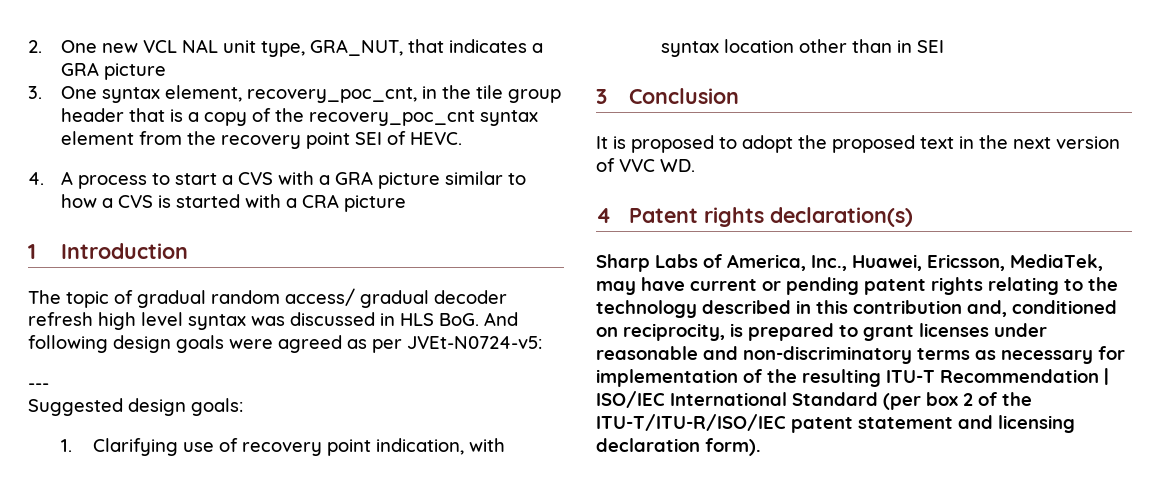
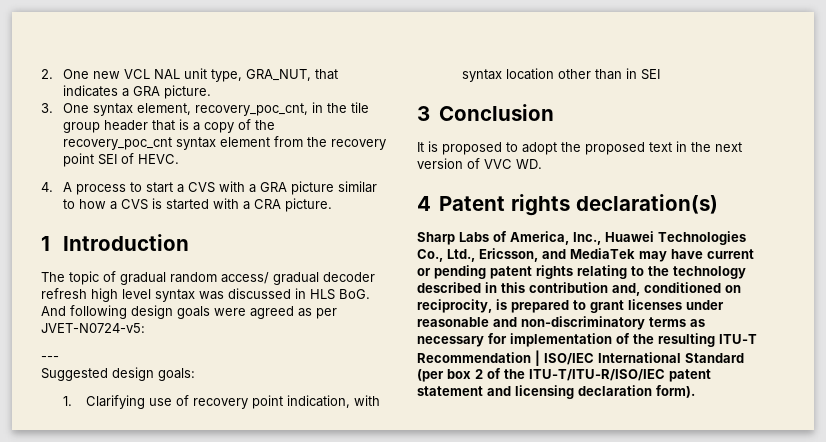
- 2. One new VCL NAL unit type, GRA_NUT, that indicates a GRA picture
+ 2. One new VCL NAL unit type, GRA_NUT, that indicates a GRA picture.
- 4. A process to start a CVS with a GRA picture similar to how a CVS is started with a CRA picture
+ 4. A process to start a CVS with a GRA picture similar to how a CVS is started with a CRA picture.
- The topic of gradual random access/ gradual decoder refresh high level syntax was discussed in HLS BoG. And following design goals were agreed as per JVEt-N0724-v5:
+ The topic of gradual random access/ gradual decoder refresh high level syntax was discussed in HLS BoG. And following design goals were agreed as per JVET-N0724-v5:
- Sharp Labs of America, Inc., Huawei, Ericsson, MediaTek, may have current or pending patent rights relating to the technology described in this contribution and, conditioned on reciprocity, is prepared to grant licenses under reasonable and non-discriminatory terms as necessary for implementation of the resulting ITU-T Recommendation | ISO/IEC International Standard (per box 2 of the ITU-T/ITU-R/ISO/IEC patent statement and licensing declaration form).
+ Sharp Labs of America, Inc., Huawei Technologies Co., Ltd., Ericsson, and MediaTek may have current or pending patent rights relating to the technology described in this contribution and, conditioned on reciprocity, is prepared to grant licenses under reasonable and non-discriminatory terms as necessary for implementation of the resulting ITU-T Recommendation | ISO/IEC International Standard (per box 2 of the ITU-T/ITU-R/ISO/IEC patent statement and licensing declaration form).

